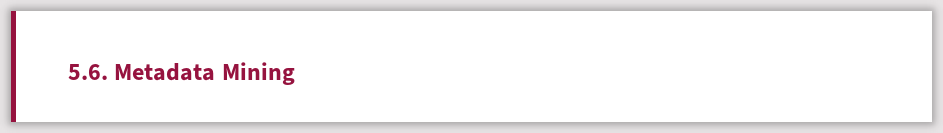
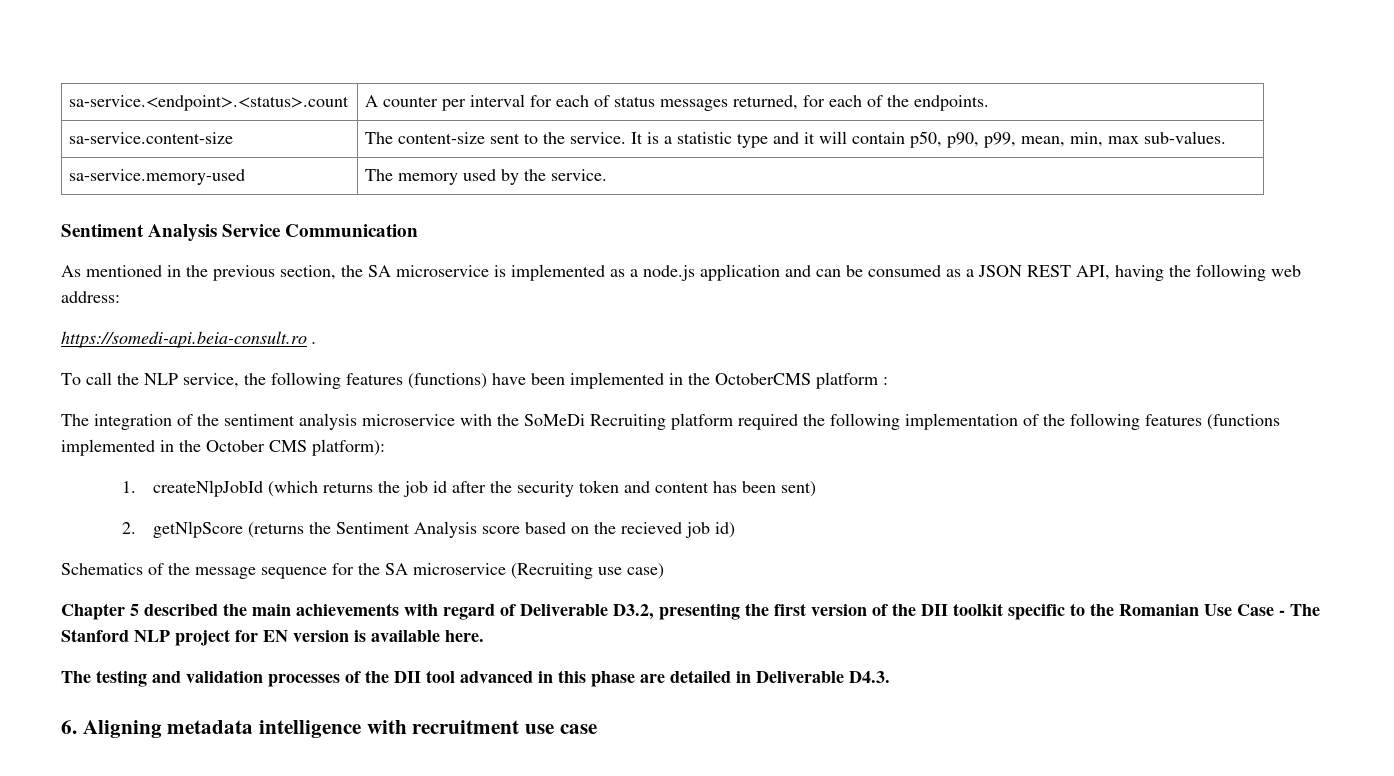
- 5.6. Metadata Mining
+ sa-service.<endpoint>.<status>.count | A counter per interval for each of status messages returned, for each of the endpoints.
+ sa-service.content-size | The content-size sent to the service. It is a statistic type and it will contain p50, p90, p99, mean, min, max sub-values.
+ sa-service.memory-used | The memory used by the service.
+ Sentiment Analysis Service Communication
+ As mentioned in the previous section, the SA microservice is implemented as a node.js application and can be consumed as a JSON REST API, having the following web address:
+ https://somedi-api.beia-consult.ro .
+ To call the NLP service, the following features (functions) have been implemented in the OctoberCMS platform :
+ The integration of the sentiment analysis microservice with the SoMeDi Recruiting platform required the following implementation of the following features (functions implemented in the October CMS platform):
+ 1. createNlpJobId (which returns the job id after the security token and content has been sent)
+ 2. getNlpScore (returns the Sentiment Analysis score based on the recieved job id)
+ Schematics of the message sequence for the SA microservice (Recruiting use case)
+ Chapter 5 described the main achievements with regard of Deliverable D3.2, presenting the first version of the DII toolkit specific to the Romanian Use Case - The Stanford NLP project for EN version is available here.
+ The testing and validation processes of the DII tool advanced in this phase are detailed in Deliverable D4.3.
+ 6. Aligning metadata intelligence with recruitment use case

